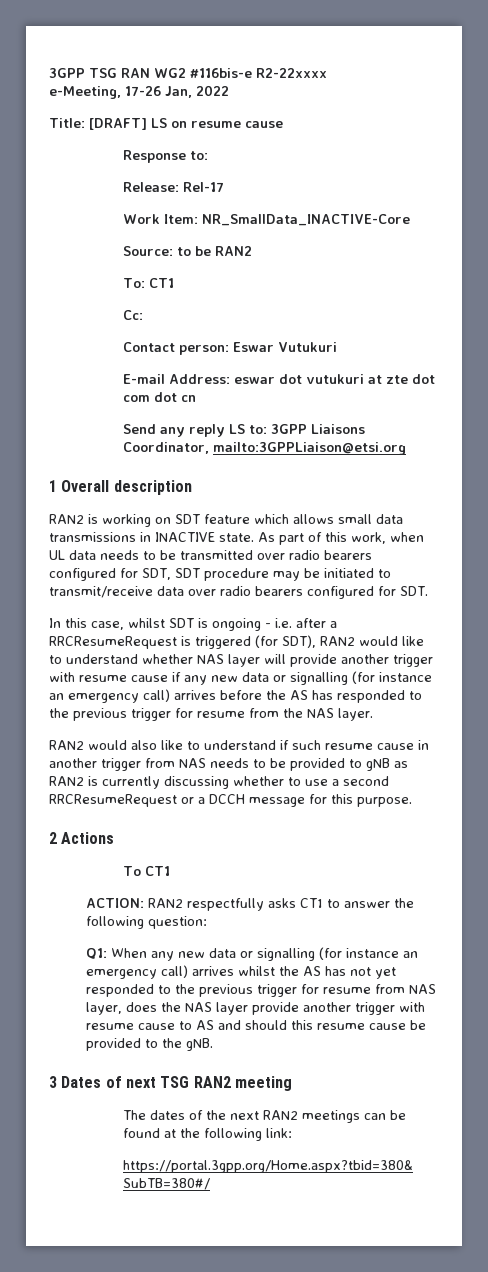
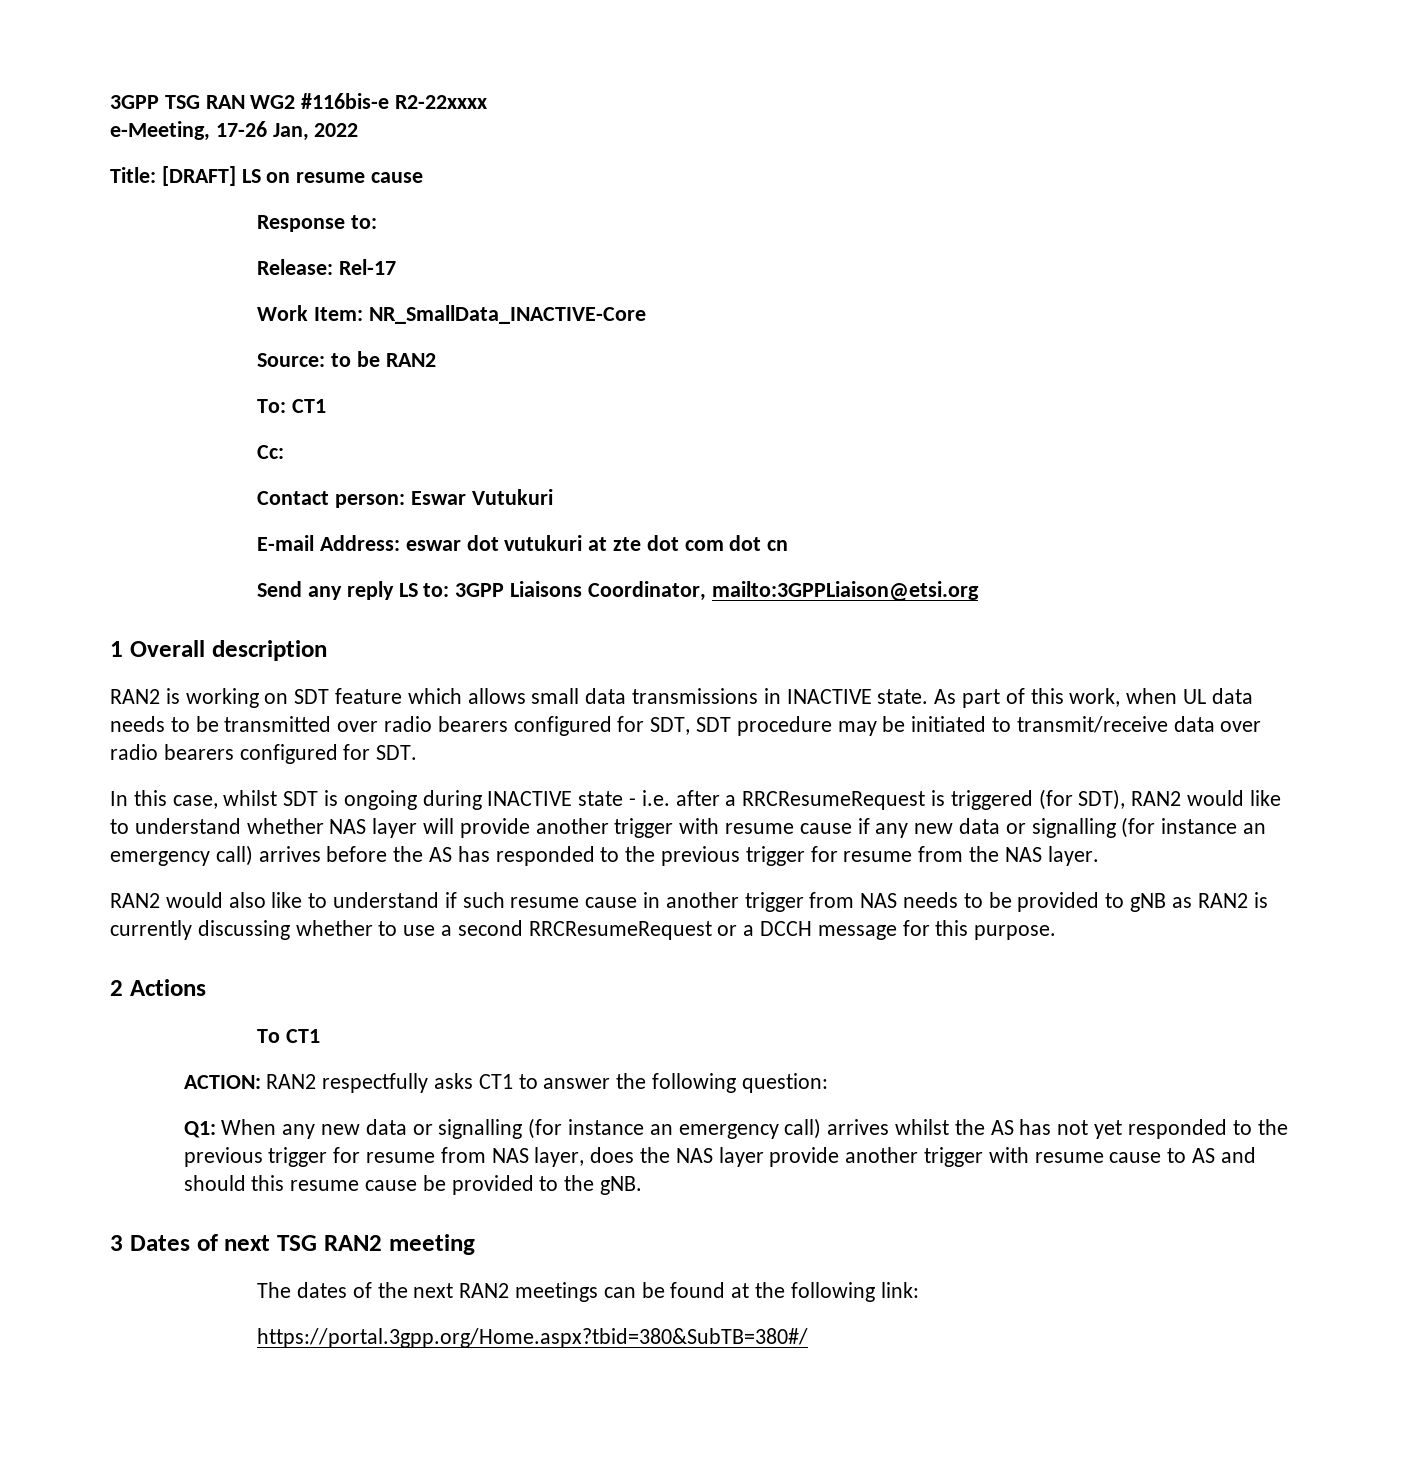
- In this case, whilst SDT is ongoing - i.e. after a RRCResumeRequest is triggered (for SDT), RAN2 would like to understand whether NAS layer will provide another trigger with resume cause if any new data or signalling (for instance an emergency call) arrives before the AS has responded to the previous trigger for resume from the NAS layer.
+ In this case, whilst SDT is ongoing during INACTIVE state - i.e. after a RRCResumeRequest is triggered (for SDT), RAN2 would like to understand whether NAS layer will provide another trigger with resume cause if any new data or signalling (for instance an emergency call) arrives before the AS has responded to the previous trigger for resume from the NAS layer.

